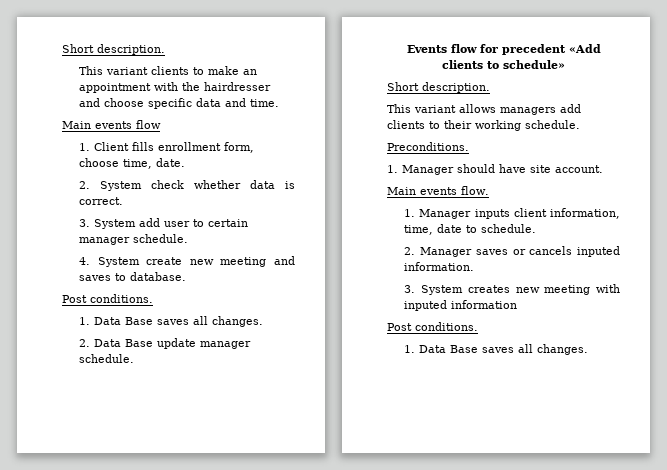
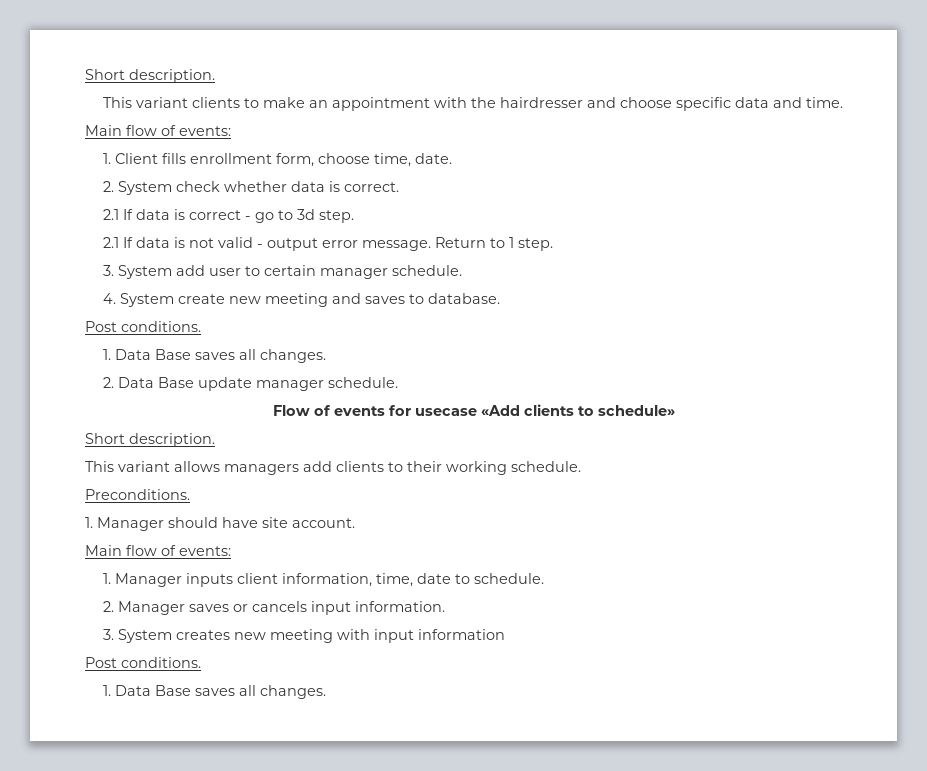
  This variant clients to make an appointment with the hairdresser and choose specific data and time.
- Main events flow
+ Main flow of events:
+ 2.1 If data is correct - go to 3d step.
+ 2.1 If data is not valid - output error message. Return to 1 step.
- Events flow for precedent «Add clients to schedule»
+ Flow of events for usecase «Add clients to schedule»
  1. Manager should have site account.
- Main events flow.
+ Main flow of events:
- 2. Manager saves or cancels inputed information.
+ 2. Manager saves or cancels input information.
- 3. System creates new meeting with inputed information
+ 3. System creates new meeting with input information

